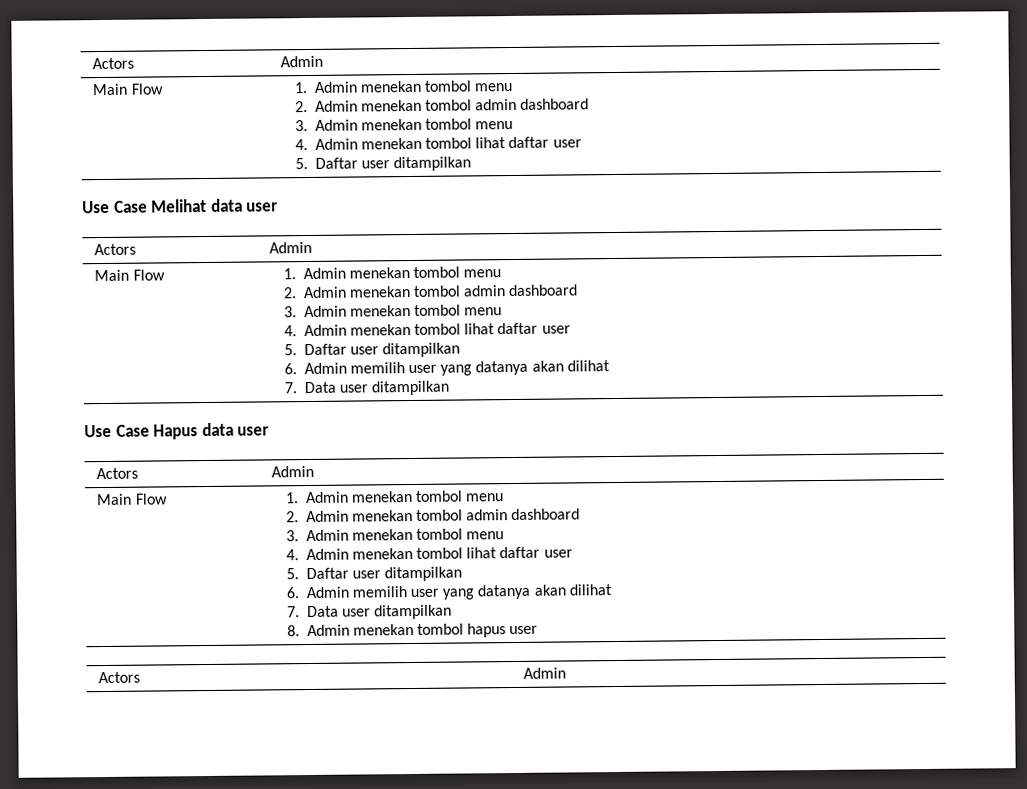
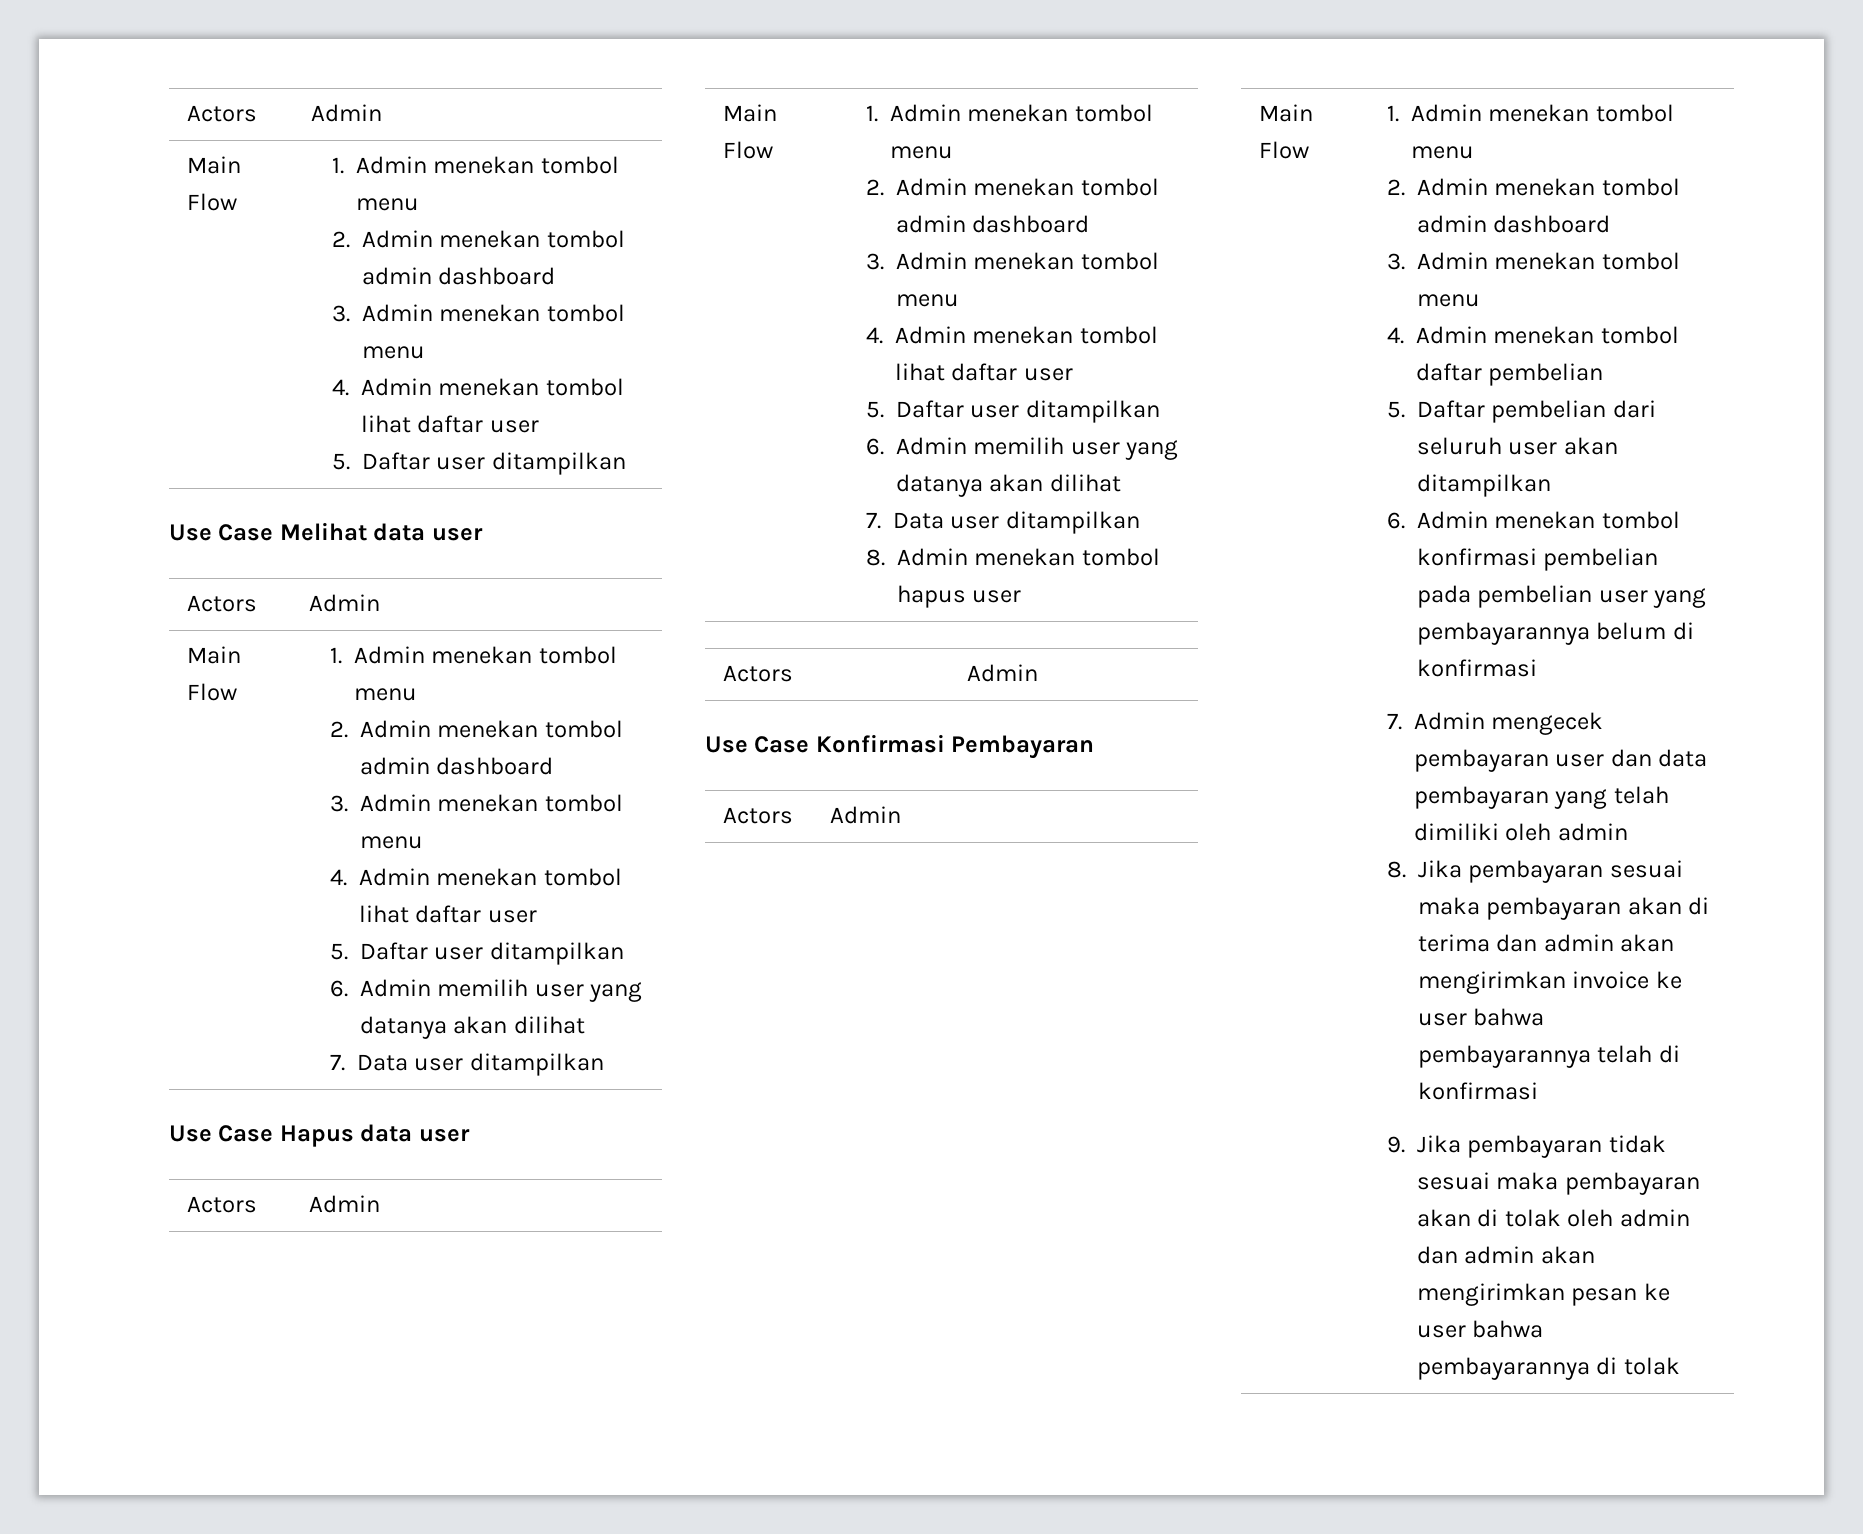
+ Use Case Konfirmasi Pembayaran
+ Actors | Admin
+ Main Flow | 1. Admin menekan tombol menu
+ 2. Admin menekan tombol admin dashboard
+ 3. Admin menekan tombol menu
+ 4. Admin menekan tombol daftar pembelian
+ 5. Daftar pembelian dari seluruh user akan ditampilkan
+ 6. Admin menekan tombol konfirmasi pembelian pada pembelian user yang pembayarannya belum di konfirmasi
+ 7. Admin mengecek pembayaran user dan data pembayaran yang telah dimiliki oleh admin
+ 8. Jika pembayaran sesuai maka pembayaran akan di terima dan admin akan mengirimkan invoice ke user bahwa pembayarannya telah di konfirmasi
+ 9. Jika pembayaran tidak sesuai maka pembayaran akan di tolak oleh admin dan admin akan mengirimkan pesan ke user bahwa pembayarannya di tolak

